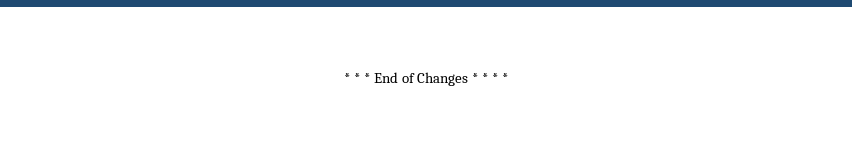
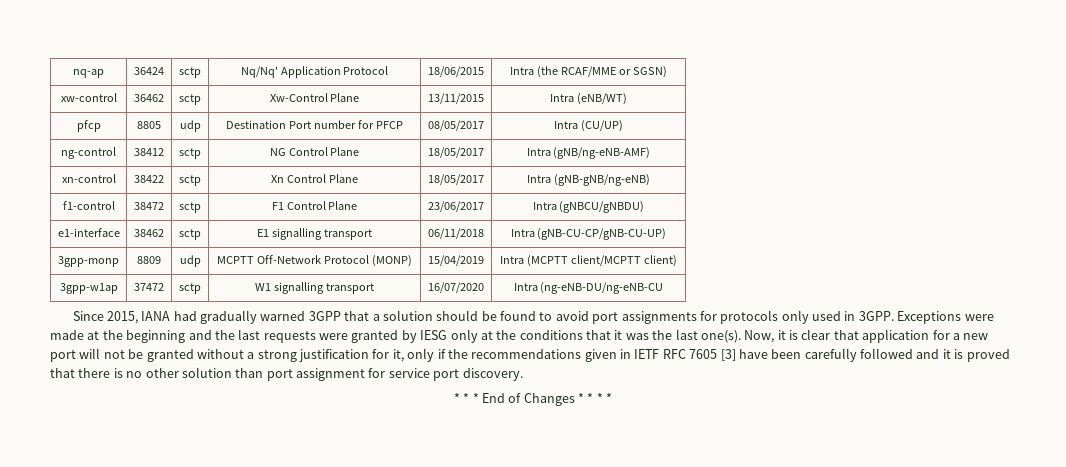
+ nq-ap | 36424 | sctp | Nq/Nq' Application Protocol | 18/06/2015 | Intra (the RCAF/MME or SGSN)
+ xw-control | 36462 | sctp | Xw-Control Plane | 13/11/2015 | Intra (eNB/WT)
+ pfcp | 8805 | udp | Destination Port number for PFCP | 08/05/2017 | Intra (CU/UP)
+ ng-control | 38412 | sctp | NG Control Plane | 18/05/2017 | Intra (gNB/ng-eNB-AMF)
+ xn-control | 38422 | sctp | Xn Control Plane | 18/05/2017 | Intra (gNB-gNB/ng-eNB)
+ f1-control | 38472 | sctp | F1 Control Plane | 23/06/2017 | Intra (gNBCU/gNBDU)
+ e1-interface | 38462 | sctp | E1 signalling transport | 06/11/2018 | Intra (gNB-CU-CP/gNB-CU-UP)
+ 3gpp-monp | 8809 | udp | MCPTT Off-Network Protocol (MONP) | 15/04/2019 | Intra (MCPTT client/MCPTT client)
+ 3gpp-w1ap | 37472 | sctp | W1 signalling transport | 16/07/2020 | Intra (ng-eNB-DU/ng-eNB-CU
+ Since 2015, IANA had gradually warned 3GPP that a solution should be found to avoid port assignments for protocols only used in 3GPP. Exceptions were made at the beginning and the last requests were granted by IESG only at the conditions that it was the last one(s). Now, it is clear that application for a new port will not be granted without a strong justification for it, only if the recommendations given in IETF RFC 7605 [3] have been carefully followed and it is proved that there is no other solution than port assignment for service port discovery.

